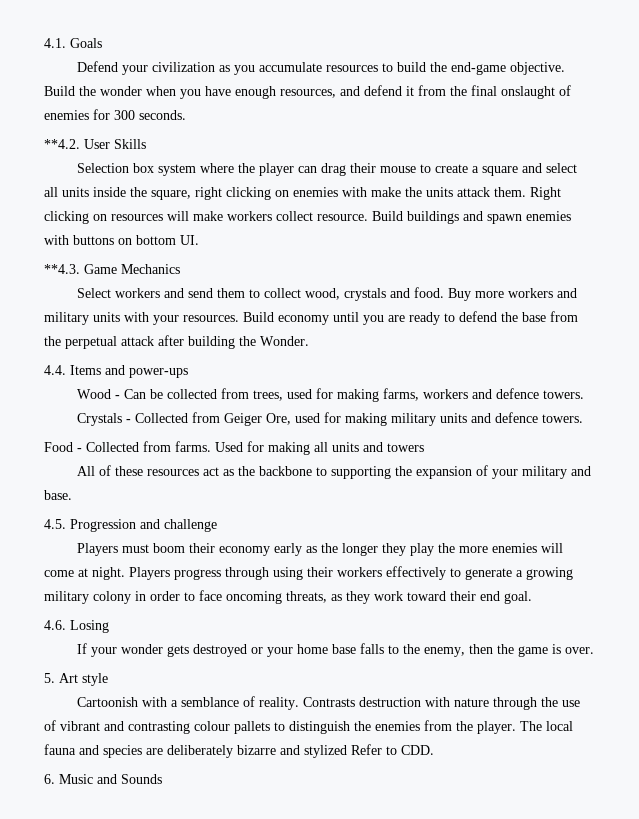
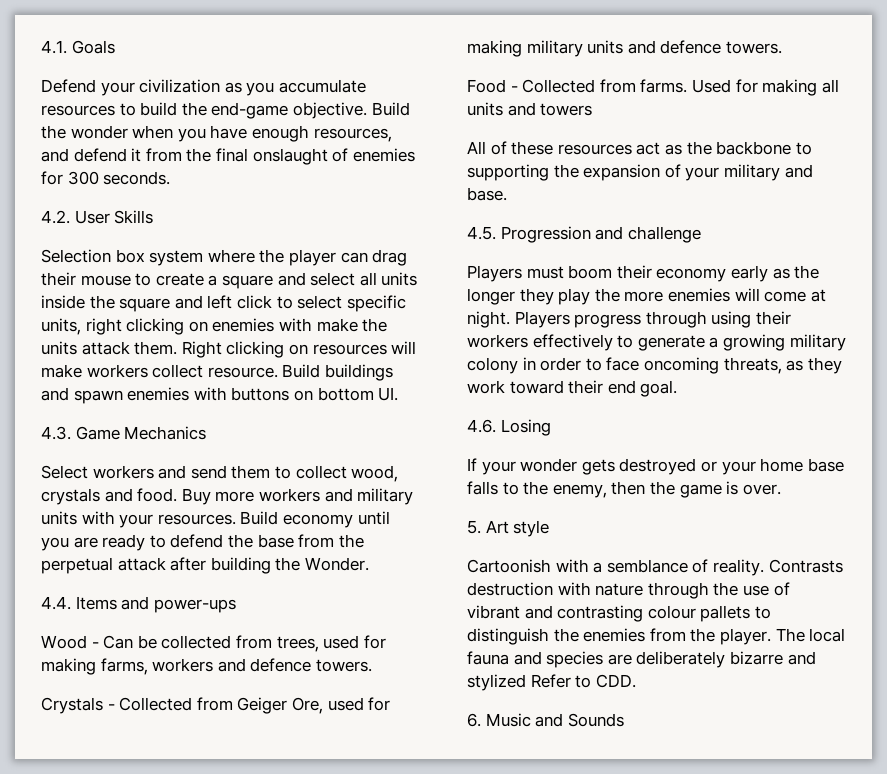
- **4.2. User Skills
+ 4.2. User Skills
- Selection box system where the player can drag their mouse to create a square and select all units inside the square, right clicking on enemies with make the units attack them.
+ Selection box system where the player can drag their mouse to create a square and select all units inside the square and left click to select specific units, right clicking on enemies with make the units attack them.
- **4.3. Game Mechanics
+ 4.3. Game Mechanics

